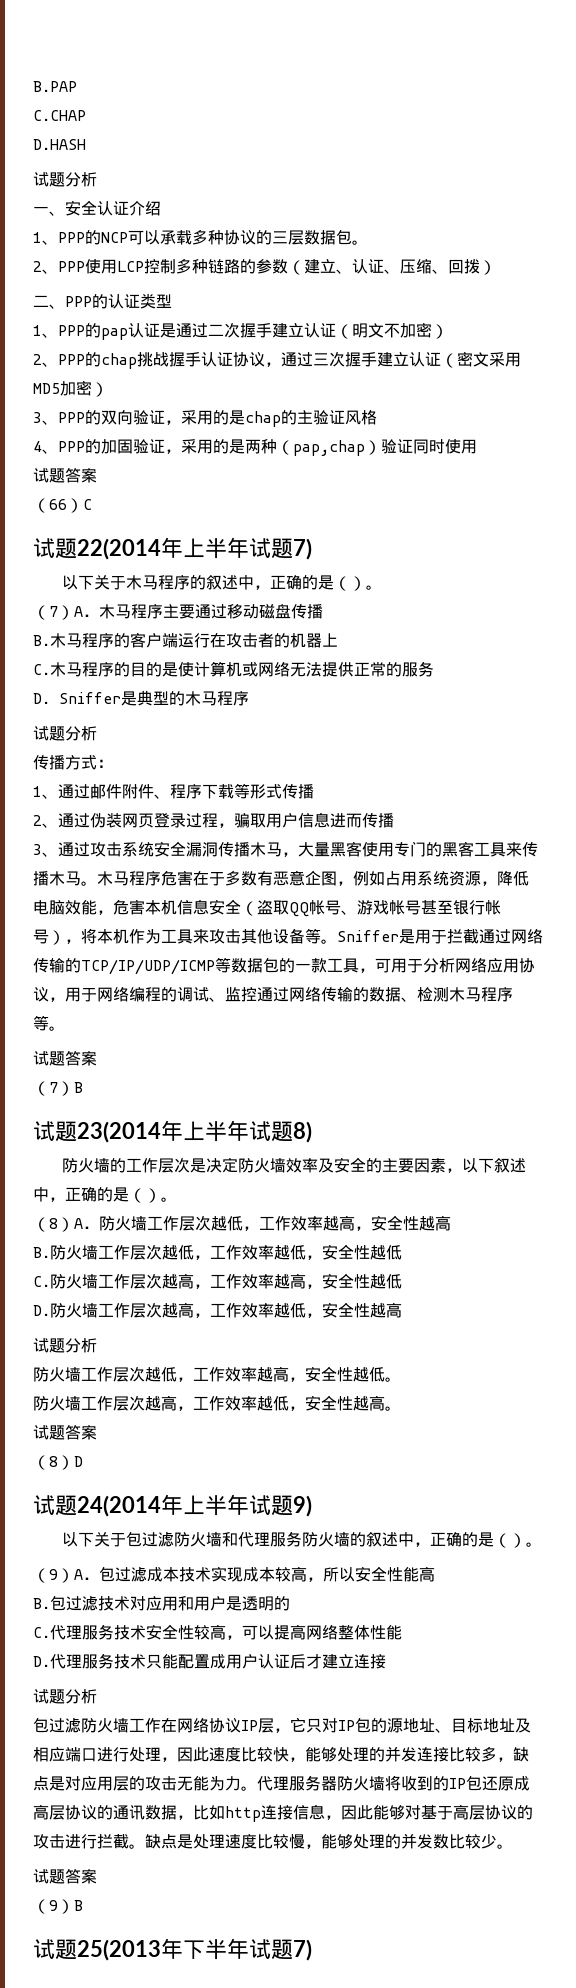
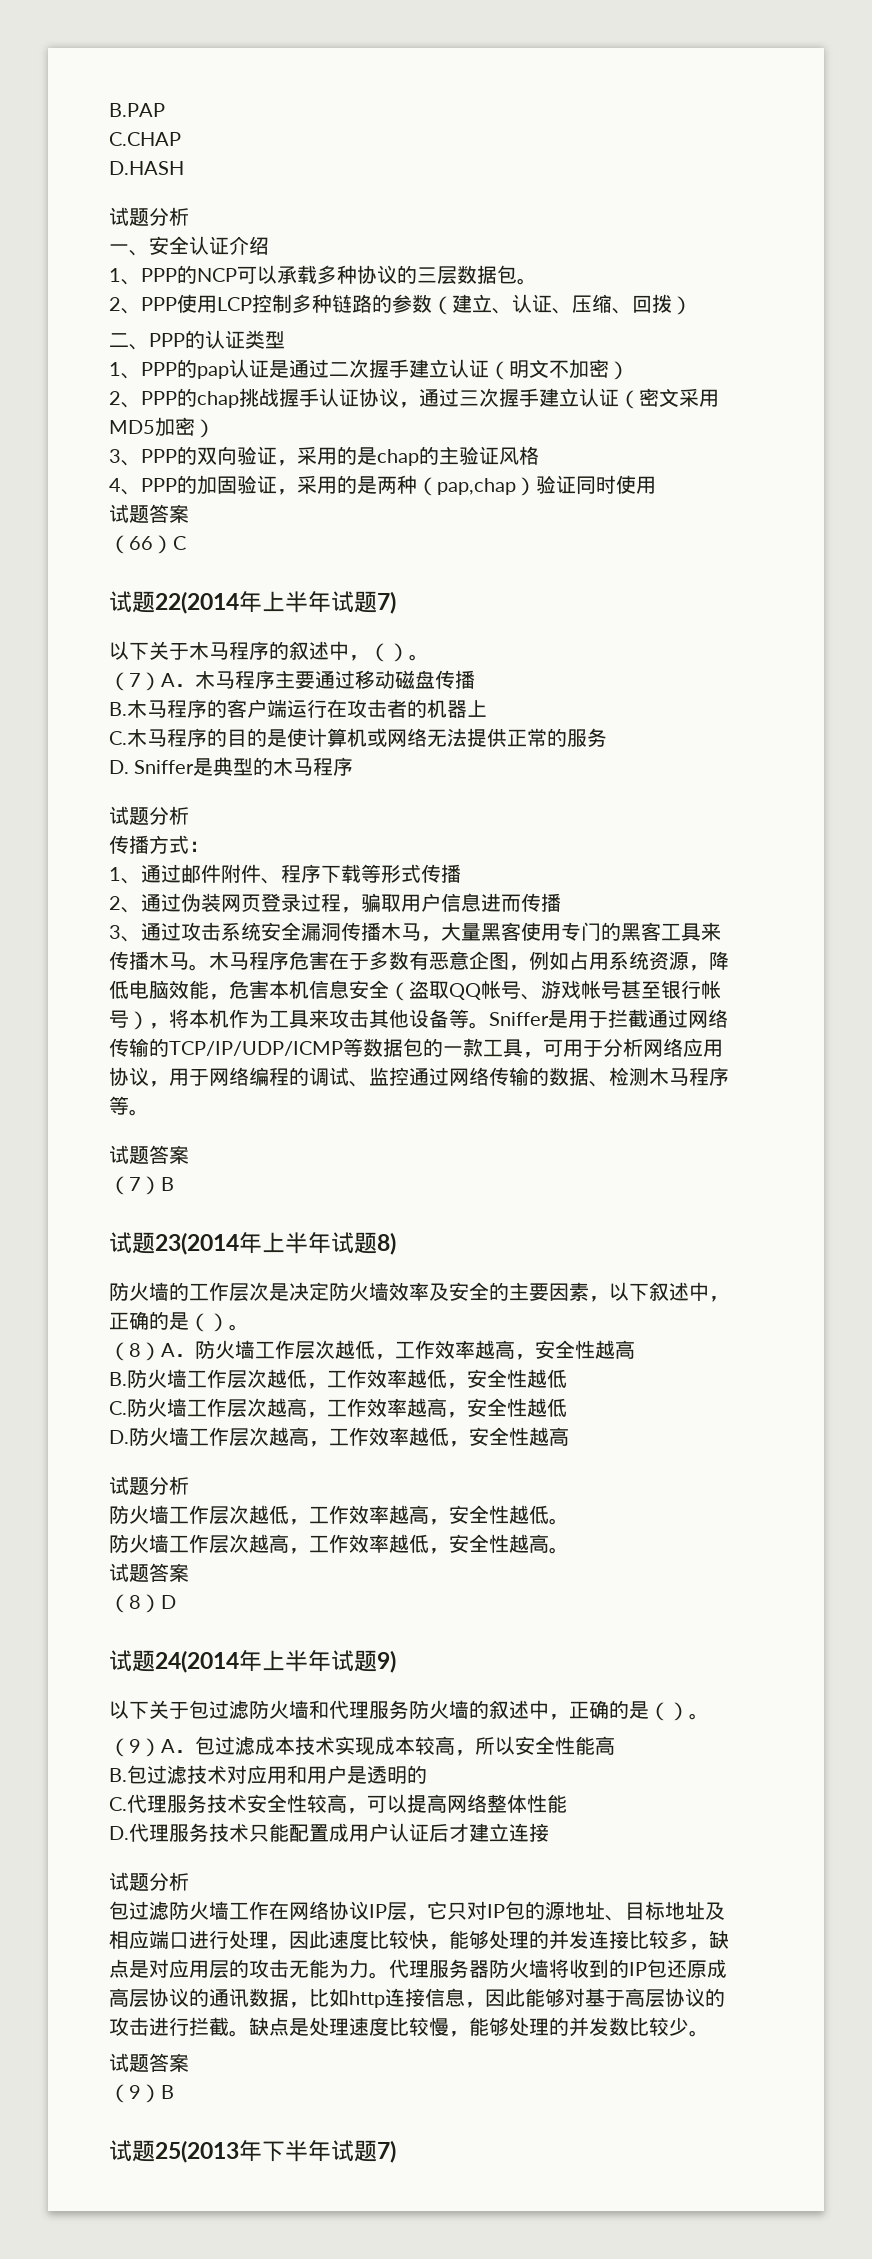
- 以下关于木马程序的叙述中，正确的是（）。
+ 以下关于木马程序的叙述中，（）。

